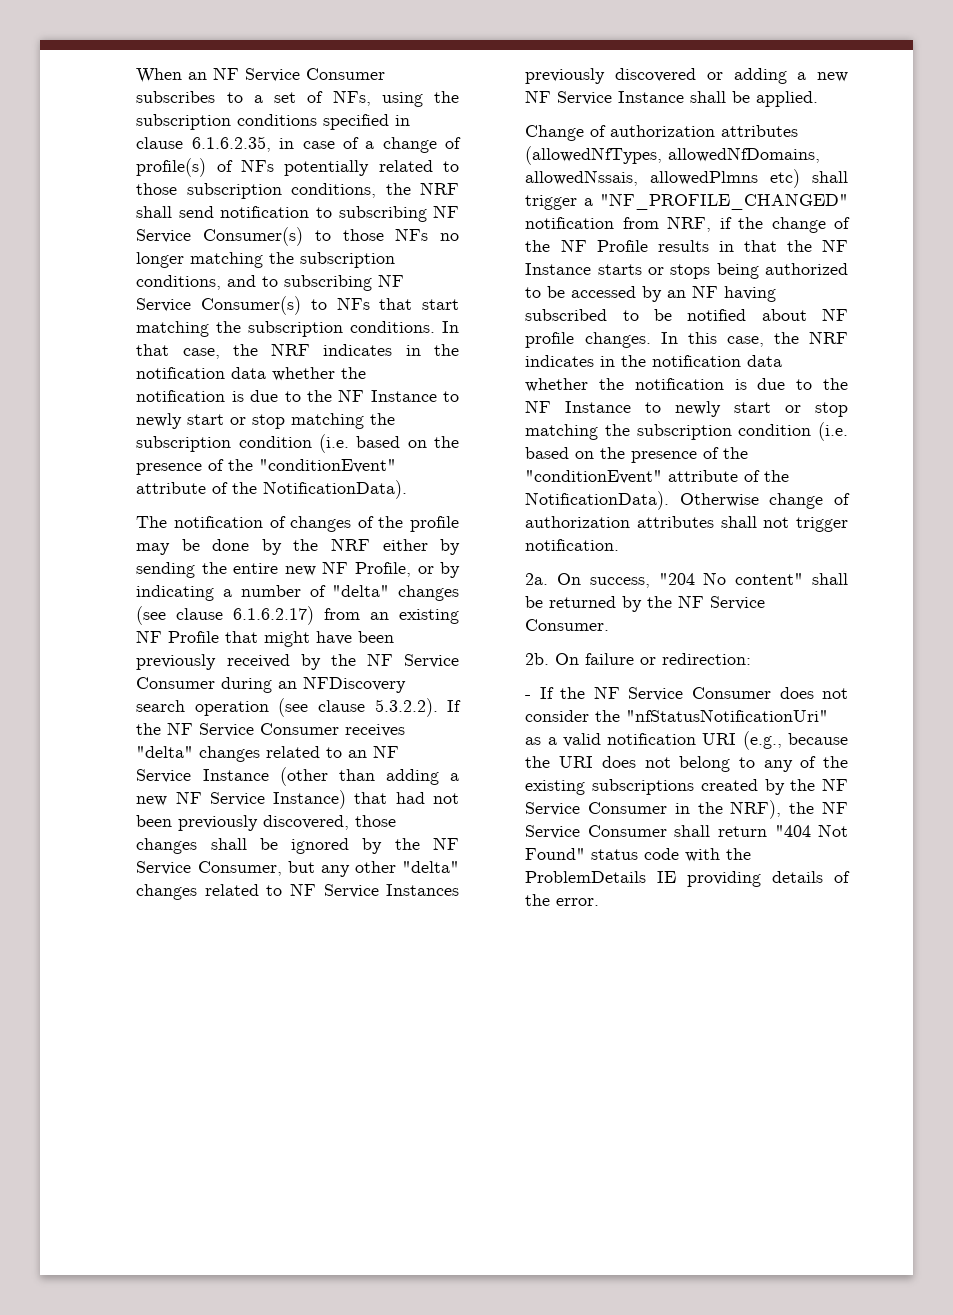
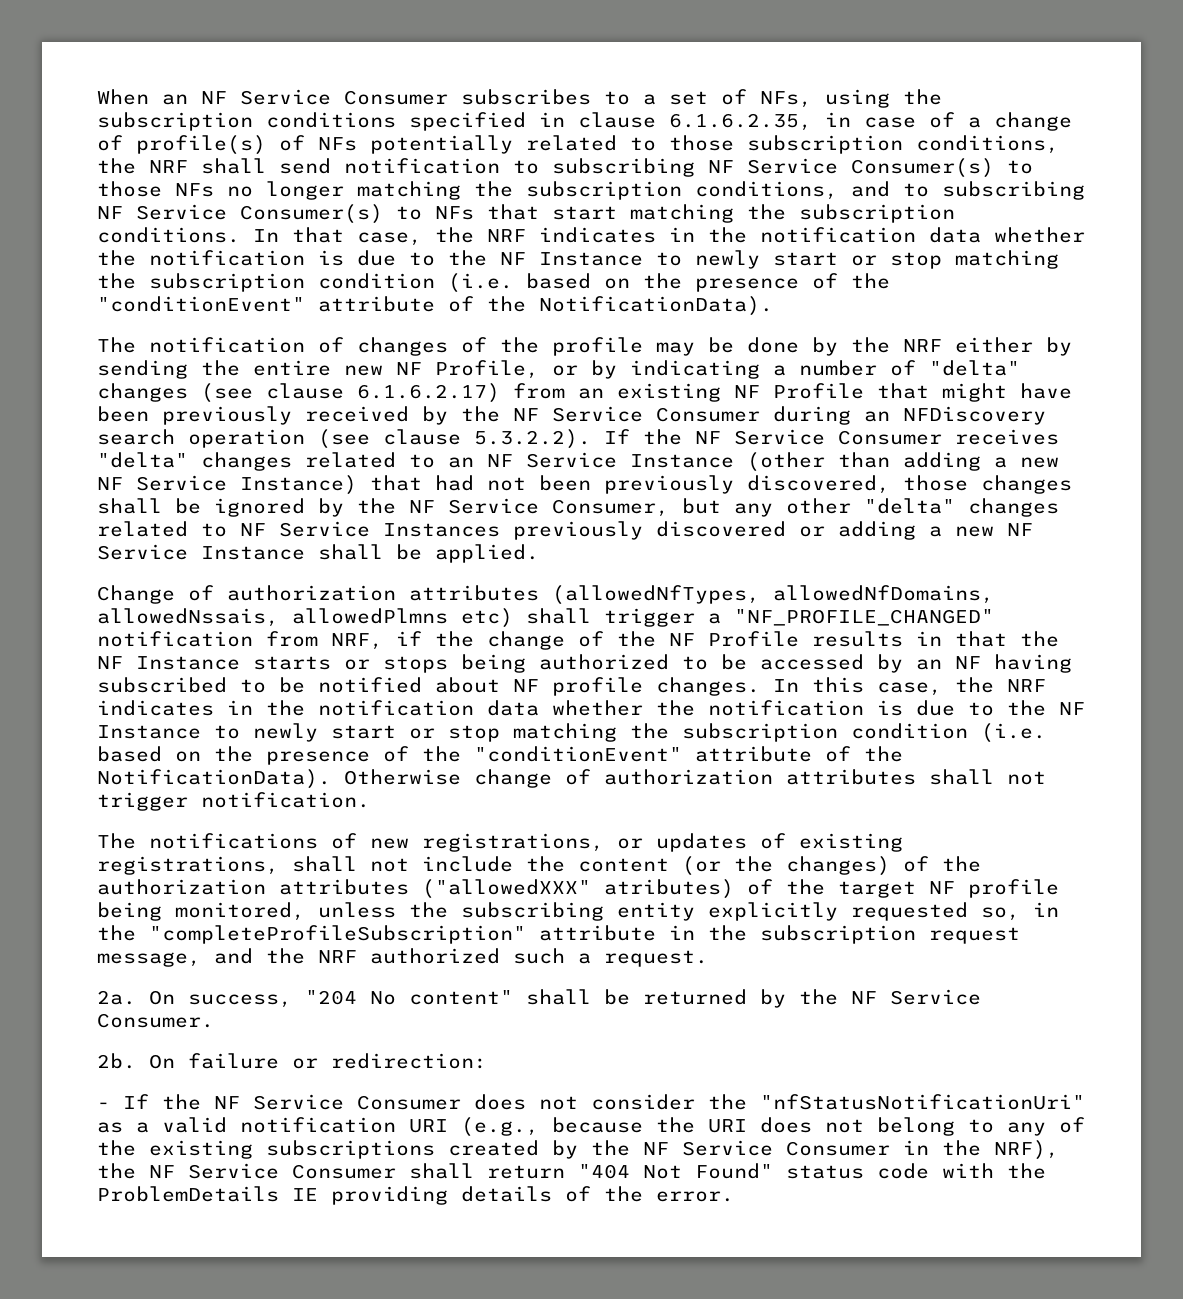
+ The notifications of new registrations, or updates of existing registrations, shall not include the content (or the changes) of the authorization attributes ("allowedXXX" atributes) of the target NF profile being monitored, unless the subscribing entity explicitly requested so, in the "completeProfileSubscription" attribute in the subscription request message, and the NRF authorized such a request.

